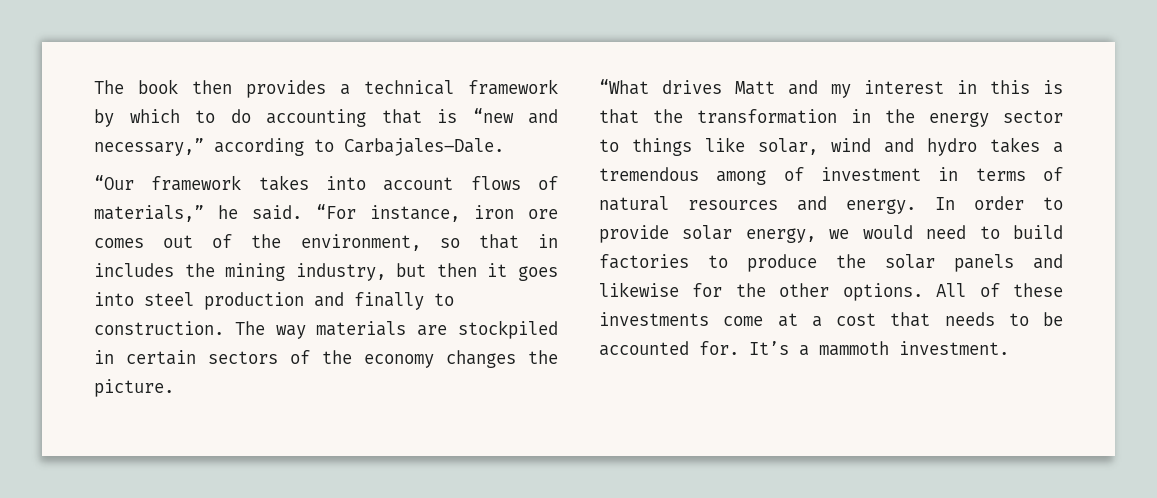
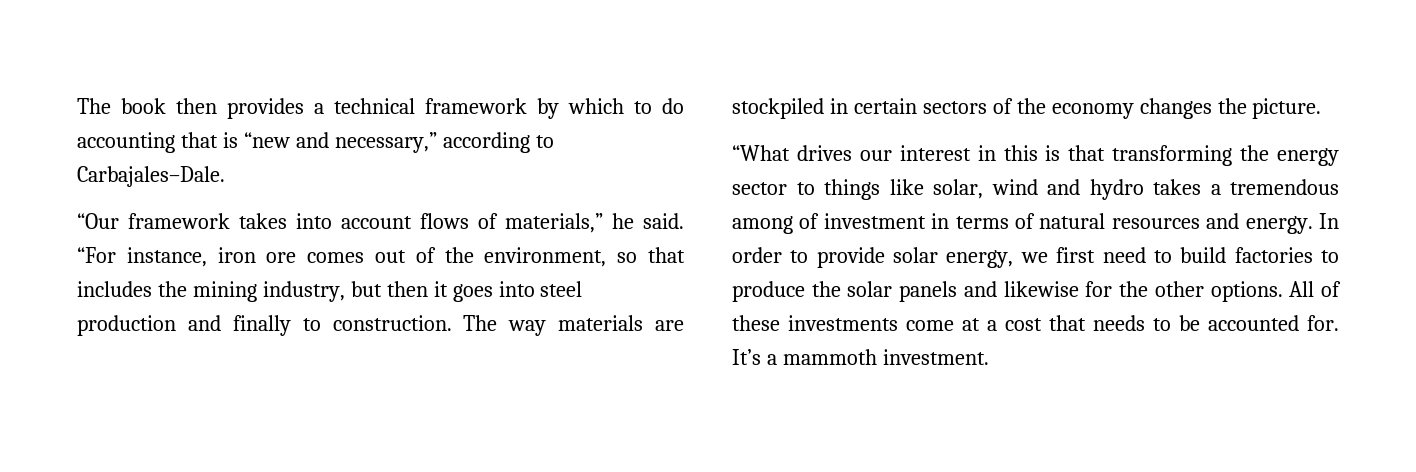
- “For instance, iron ore comes out of the environment, so that in includes the mining industry, but then it goes into steel production and finally to construction.
+ “For instance, iron ore comes out of the environment, so that includes the mining industry, but then it goes into steel production and finally to construction.
- “What drives Matt and my interest in this is that the transformation in the energy sector to things like solar, wind and hydro takes a tremendous among of investment in terms of natural resources and energy.
+ “What drives our interest in this is that transforming the energy sector to things like solar, wind and hydro takes a tremendous among of investment in terms of natural resources and energy.
- In order to provide solar energy, we would need to build factories to produce the solar panels and likewise for the other options.
+ In order to provide solar energy, we first need to build factories to produce the solar panels and likewise for the other options.

